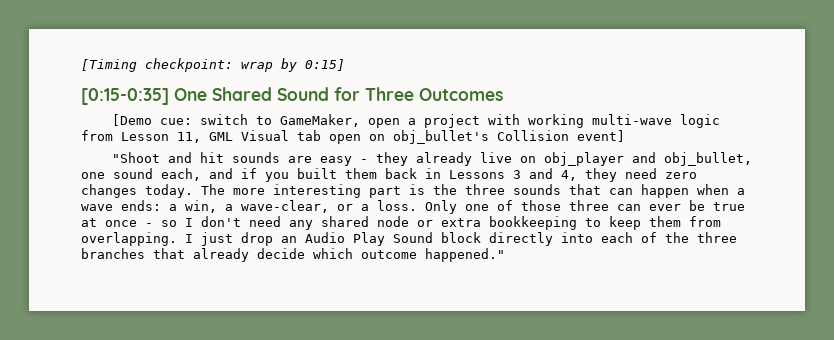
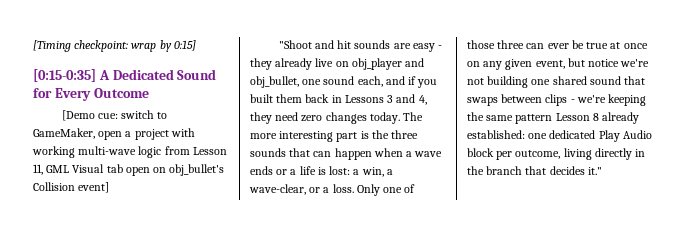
- [0:15-0:35] One Shared Sound for Three Outcomes
+ [0:15-0:35] A Dedicated Sound for Every Outcome
- The more interesting part is the three sounds that can happen when a wave ends: a win, a wave-clear, or a loss.
+ The more interesting part is the three sounds that can happen when a wave ends or a life is lost: a win, a wave-clear, or a loss.
- Only one of those three can ever be true at once - so I don't need any shared node or extra bookkeeping to keep them from overlapping. I just drop an Audio Play Sound block directly into each of the three branches that already decide which outcome happened."
+ Only one of those three can ever be true at once on any given event, but notice we're not building one shared sound that swaps between clips - we're keeping the same pattern Lesson 8 already established: one dedicated Play Audio block per outcome, living directly in the branch that decides it."

